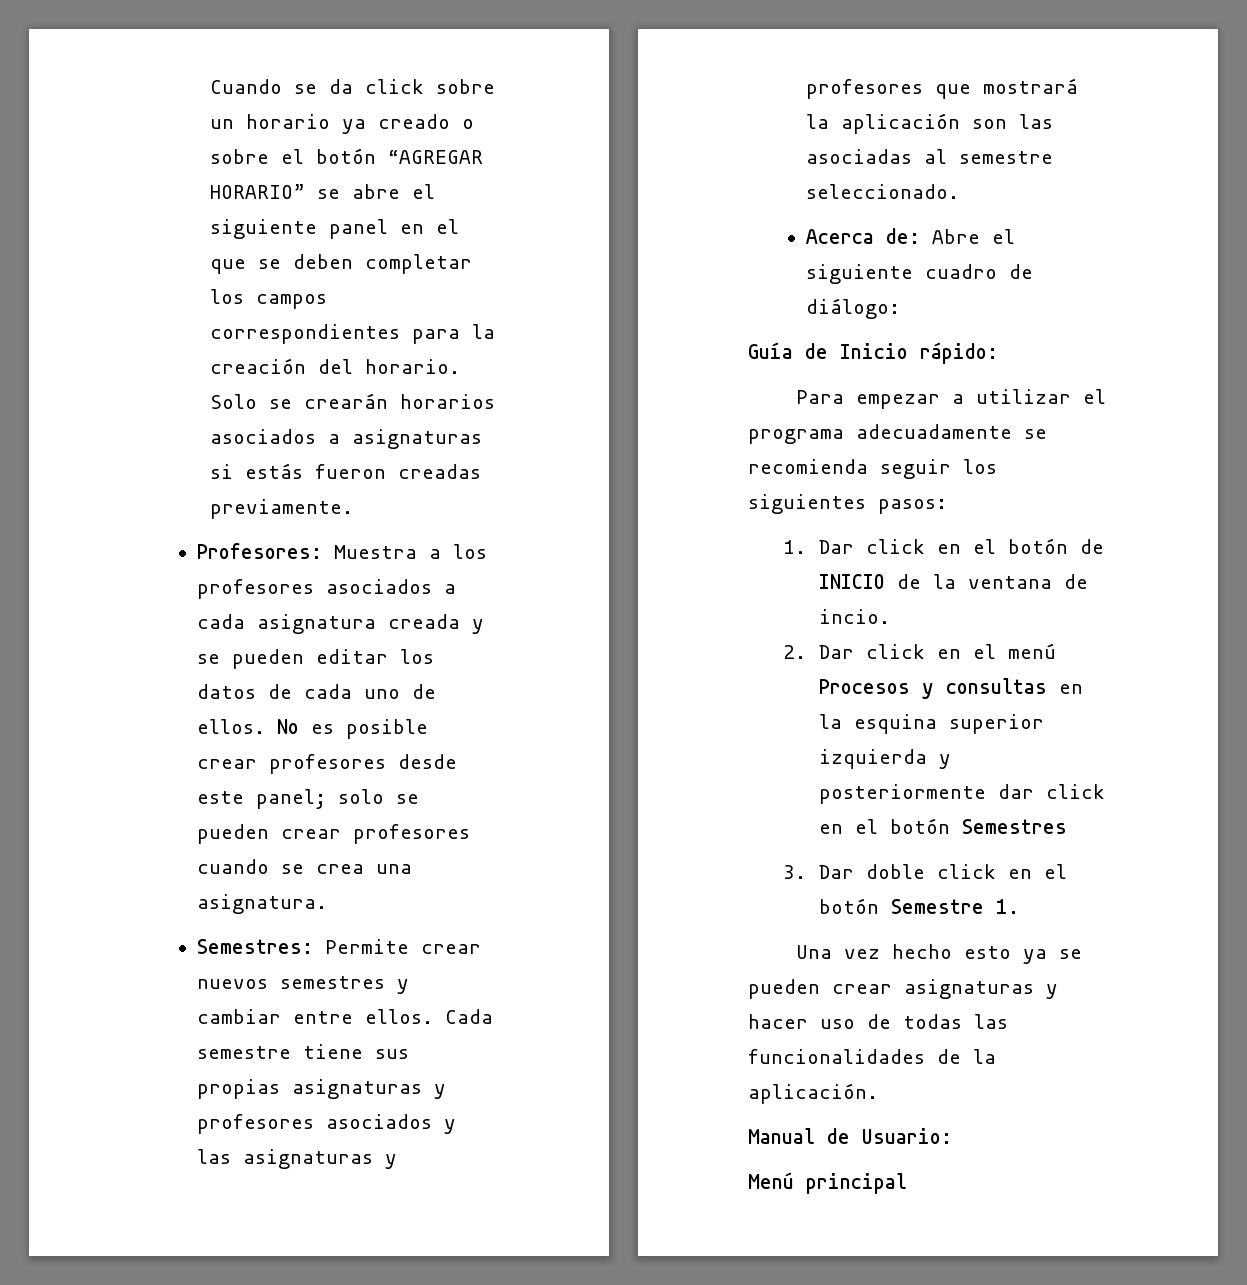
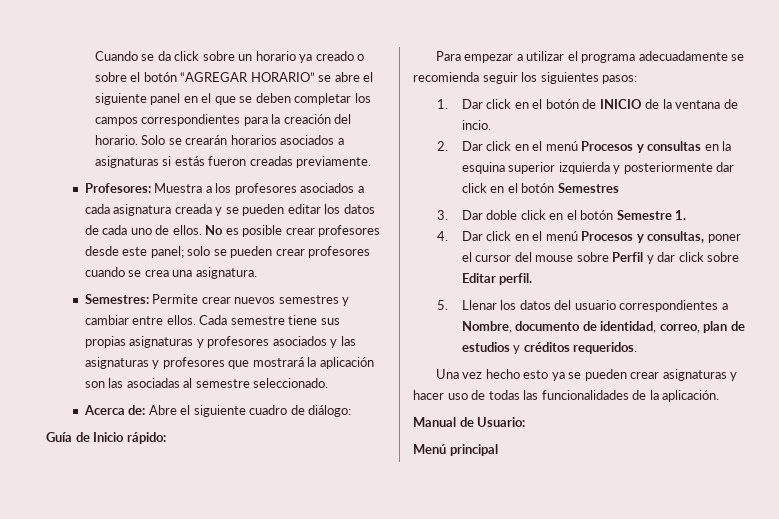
+ 4. Dar click en el menú Procesos y consultas, poner el cursor del mouse sobre Perfil y dar click sobre Editar perfil.
+ 5. Llenar los datos del usuario correspondientes a Nombre, documento de identidad, correo, plan de estudios y créditos requeridos.

